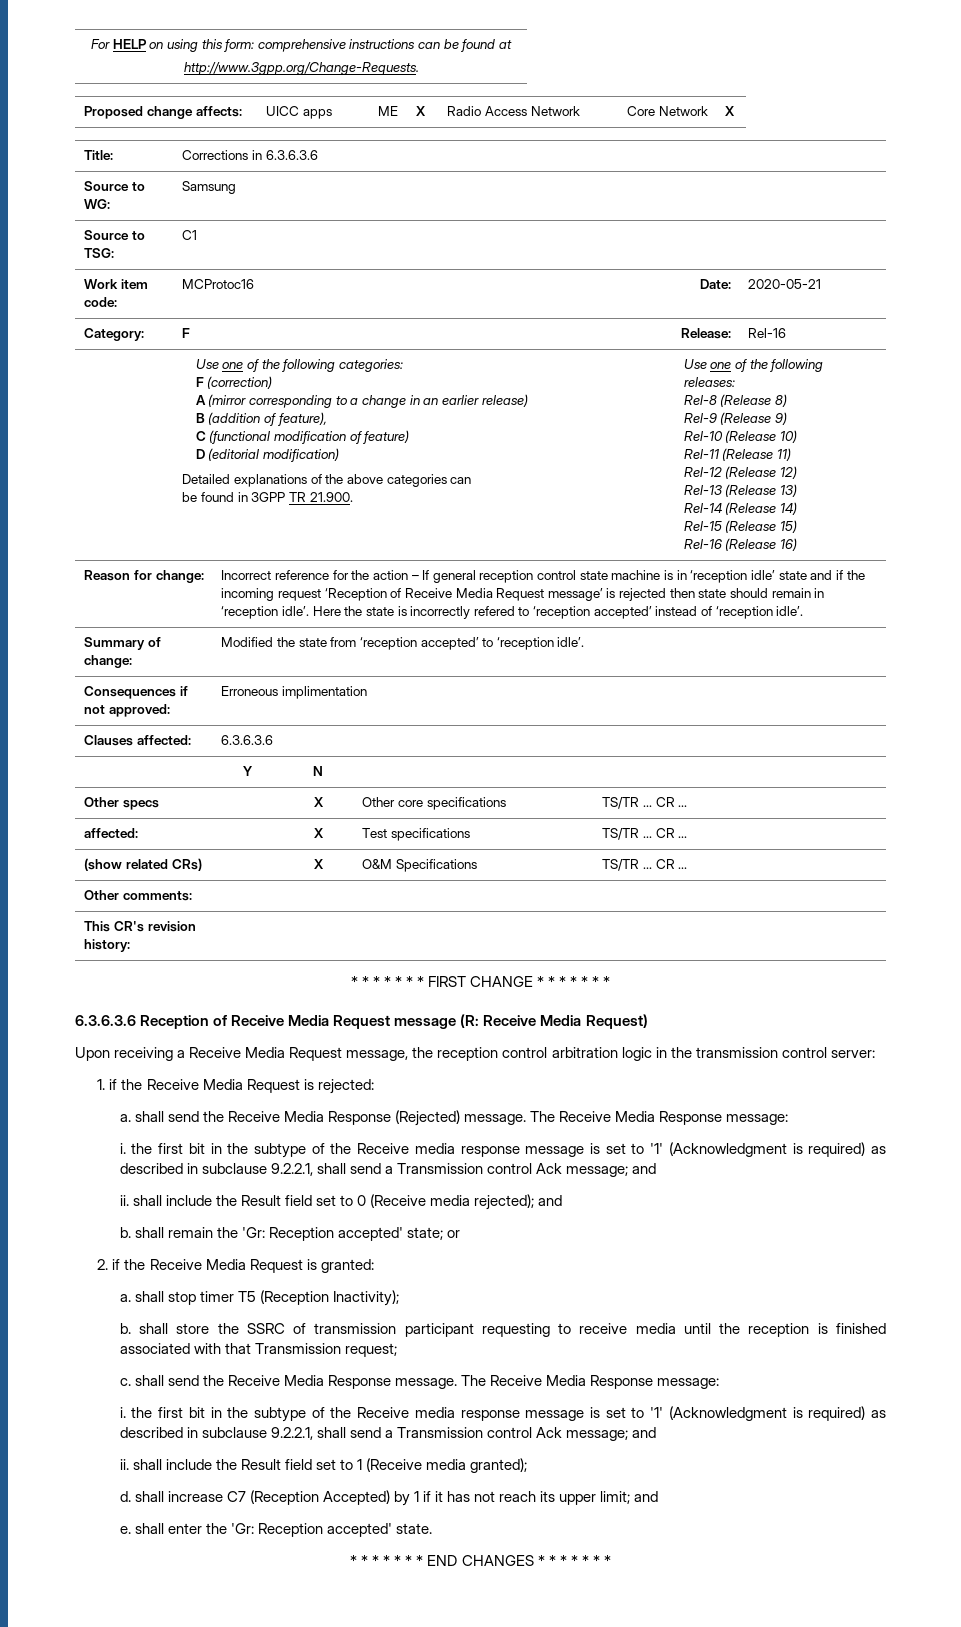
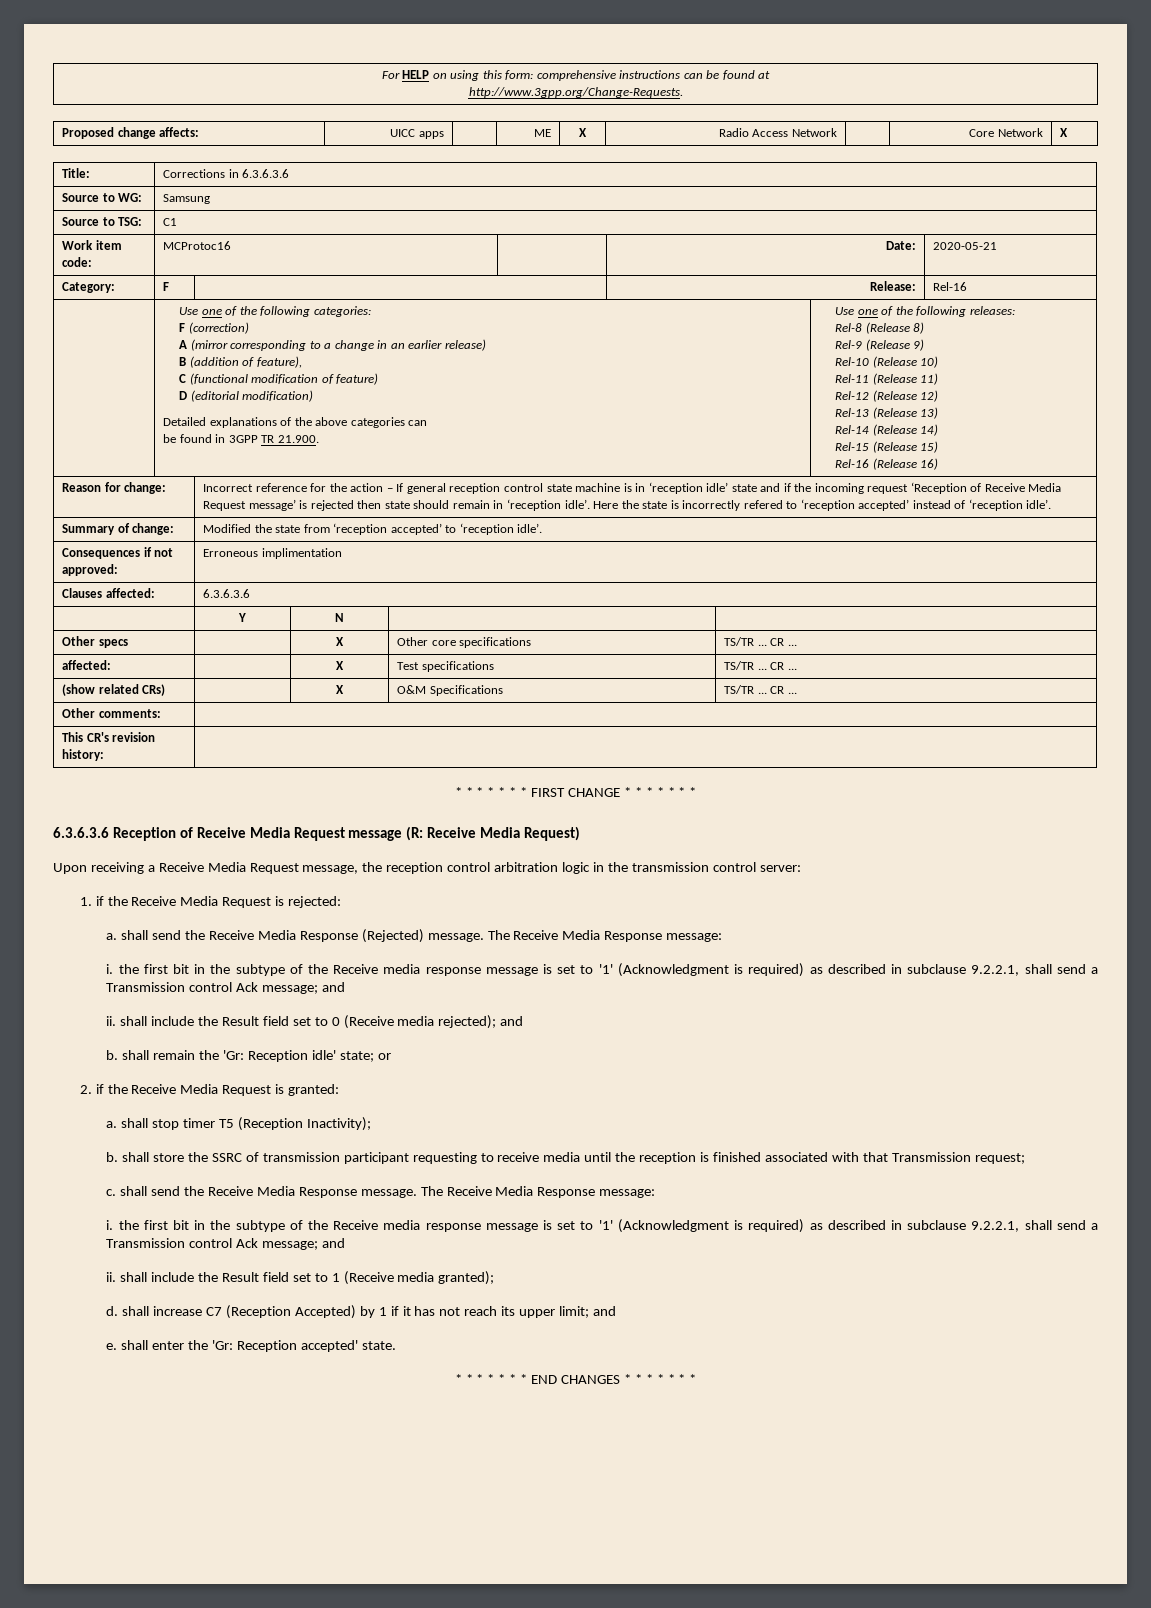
- b. shall remain the 'Gr: Reception accepted' state; or
+ b. shall remain the 'Gr: Reception idle' state; or

